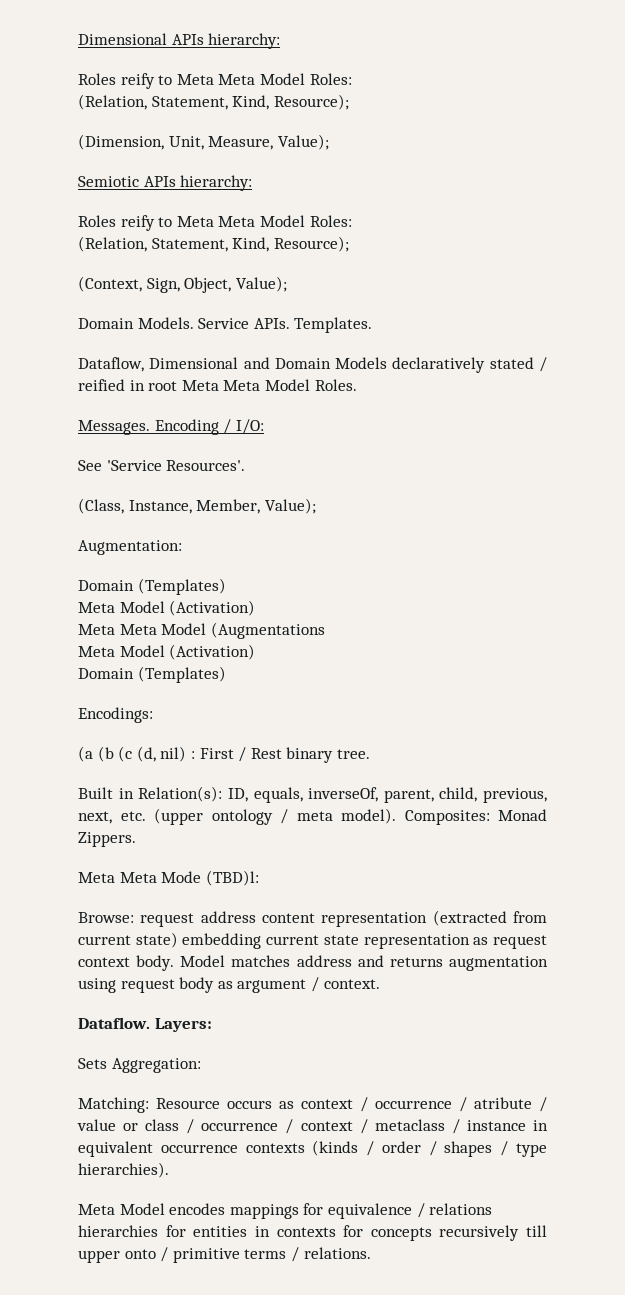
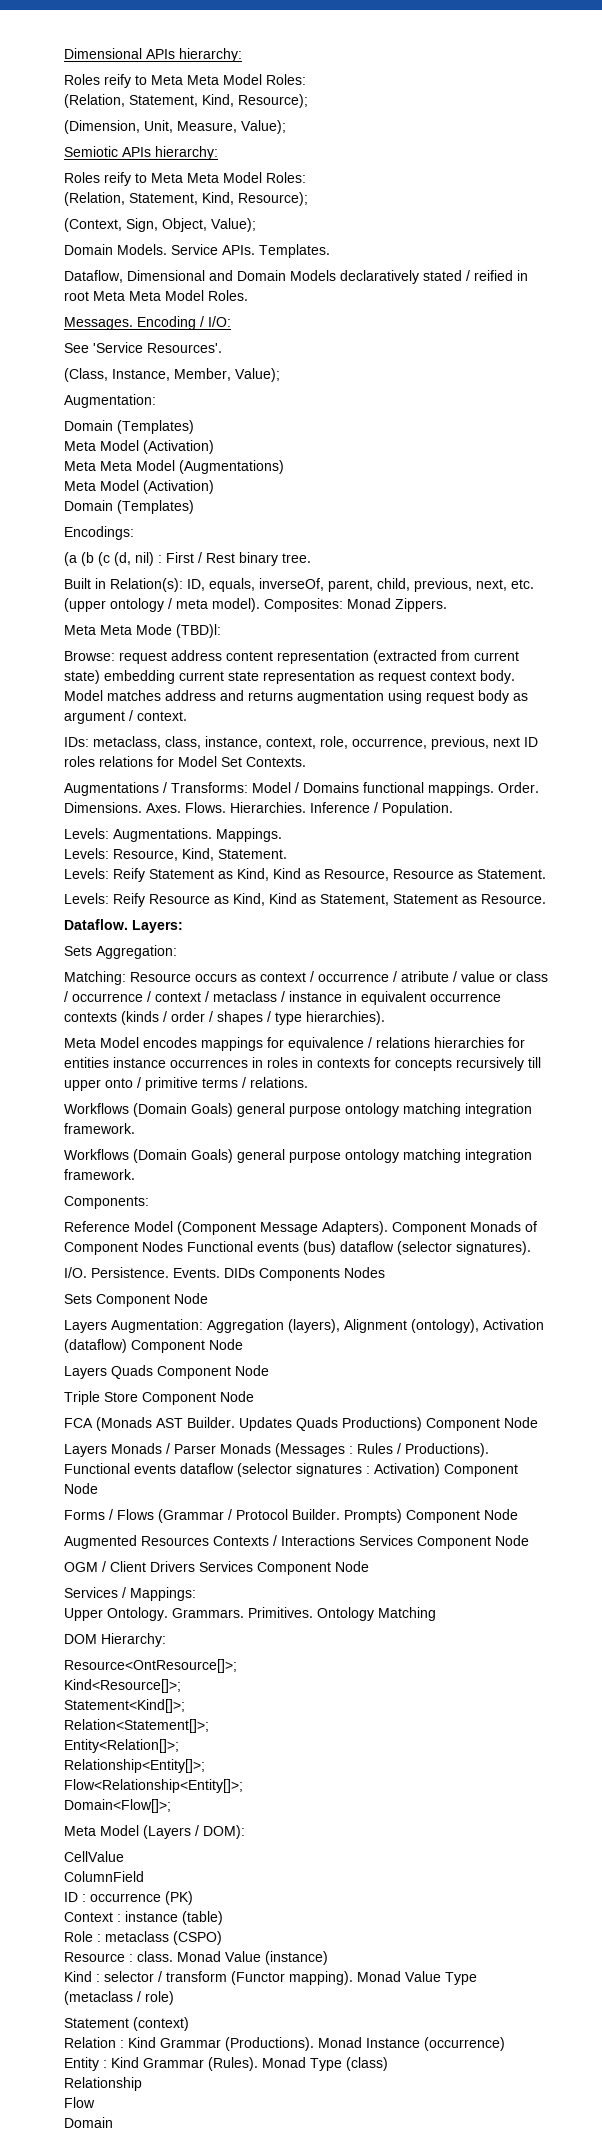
- Meta Meta Model (Augmentations
+ Meta Meta Model (Augmentations)
+ IDs: metaclass, class, instance, context, role, occurrence, previous, next ID roles relations for Model Set Contexts.
+ Augmentations / Transforms: Model / Domains functional mappings. Order. Dimensions. Axes. Flows. Hierarchies. Inference / Population.
+ Levels: Augmentations. Mappings.
+ Levels: Resource, Kind, Statement.
+ Levels: Reify Statement as Kind, Kind as Resource, Resource as Statement.
+ Levels: Reify Resource as Kind, Kind as Statement, Statement as Resource.
- Meta Model encodes mappings for equivalence / relations hierarchies for entities in contexts for concepts recursively till upper onto / primitive terms / relations.
+ Meta Model encodes mappings for equivalence / relations hierarchies for entities instance occurrences in roles in contexts for concepts recursively till upper onto / primitive terms / relations.
+ Workflows (Domain Goals) general purpose ontology matching integration framework.
+ Workflows (Domain Goals) general purpose ontology matching integration framework.
+ Components:
+ Reference Model (Component Message Adapters). Component Monads of Component Nodes Functional events (bus) dataflow (selector signatures).
+ I/O. Persistence. Events. DIDs Components Nodes
+ Sets Component Node
+ Layers Augmentation: Aggregation (layers), Alignment (ontology), Activation (dataflow) Component Node
+ Layers Quads Component Node
+ Triple Store Component Node
+ FCA (Monads AST Builder. Updates Quads Productions) Component Node
+ Layers Monads / Parser Monads (Messages : Rules / Productions). Functional events dataflow (selector signatures : Activation) Component Node
+ Forms / Flows (Grammar / Protocol Builder. Prompts) Component Node
+ Augmented Resources Contexts / Interactions Services Component Node
+ OGM / Client Drivers Services Component Node
+ Services / Mappings:
+ Upper Ontology. Grammars. Primitives. Ontology Matching
+ DOM Hierarchy:
+ Resource<OntResource[]>;
+ Kind<Resource[]>;
+ Statement<Kind[]>;
+ Relation<Statement[]>;
+ Entity<Relation[]>;
+ Relationship<Entity[]>;
+ Flow<Relationship<Entity[]>;
+ Domain<Flow[]>;
+ Meta Model (Layers / DOM):
+ CellValue
+ ColumnField
+ ID : occurrence (PK)
+ Context : instance (table)
+ Role : metaclass (CSPO)
+ Resource : class. Monad Value (instance)
+ Kind : selector / transform (Functor mapping). Monad Value Type (metaclass / role)
+ Statement (context)
+ Relation : Kind Grammar (Productions). Monad Instance (occurrence)
+ Entity : Kind Grammar (Rules). Monad Type (class)
+ Relationship
+ Flow
+ Domain

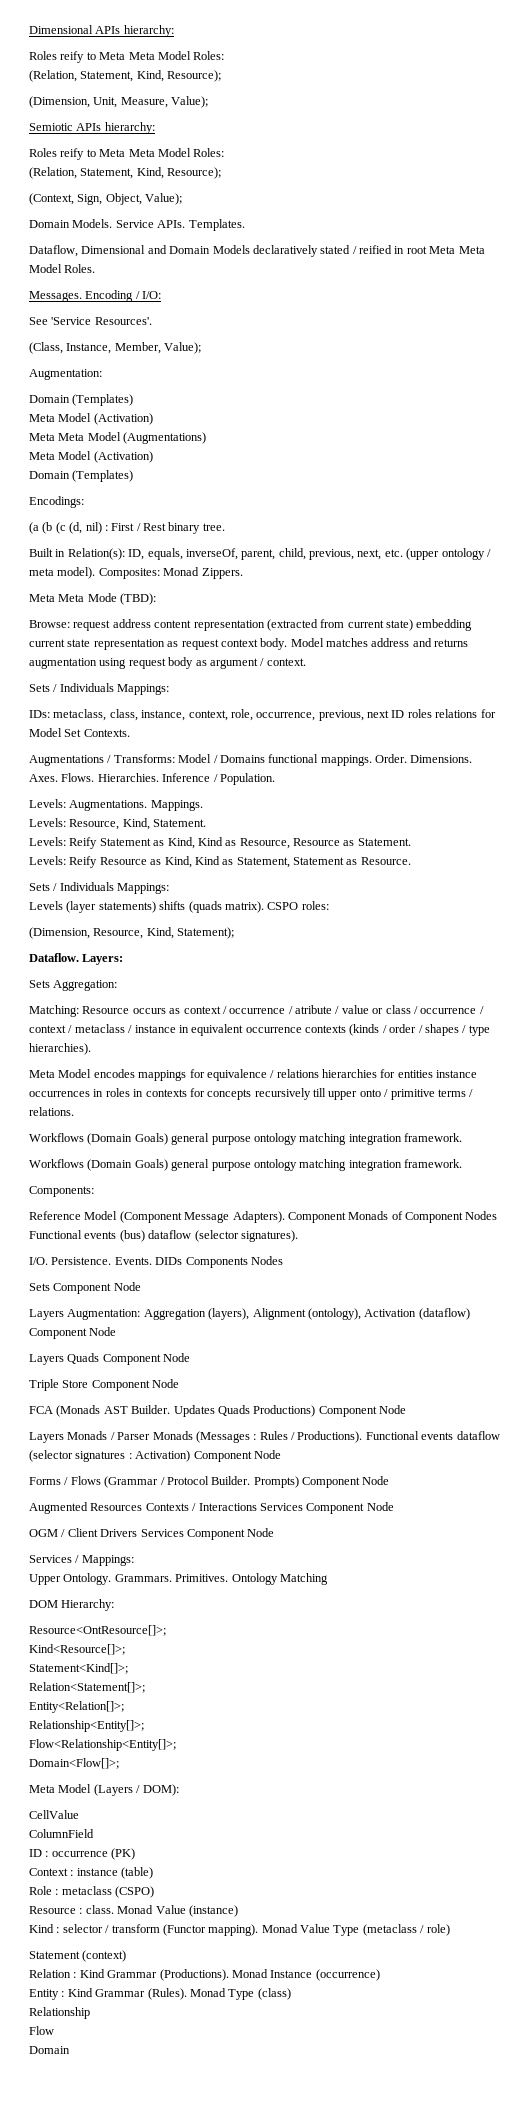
- Meta Meta Mode (TBD)l:
+ Meta Meta Mode (TBD):
  Model matches address and returns augmentation using request body as argument / context.
+ Sets / Individuals Mappings:
  Levels: Reify Resource as Kind, Kind as Statement, Statement as Resource.
+ Sets / Individuals Mappings:
+ Levels (layer statements) shifts (quads matrix). CSPO roles:
+ (Dimension, Resource, Kind, Statement);

